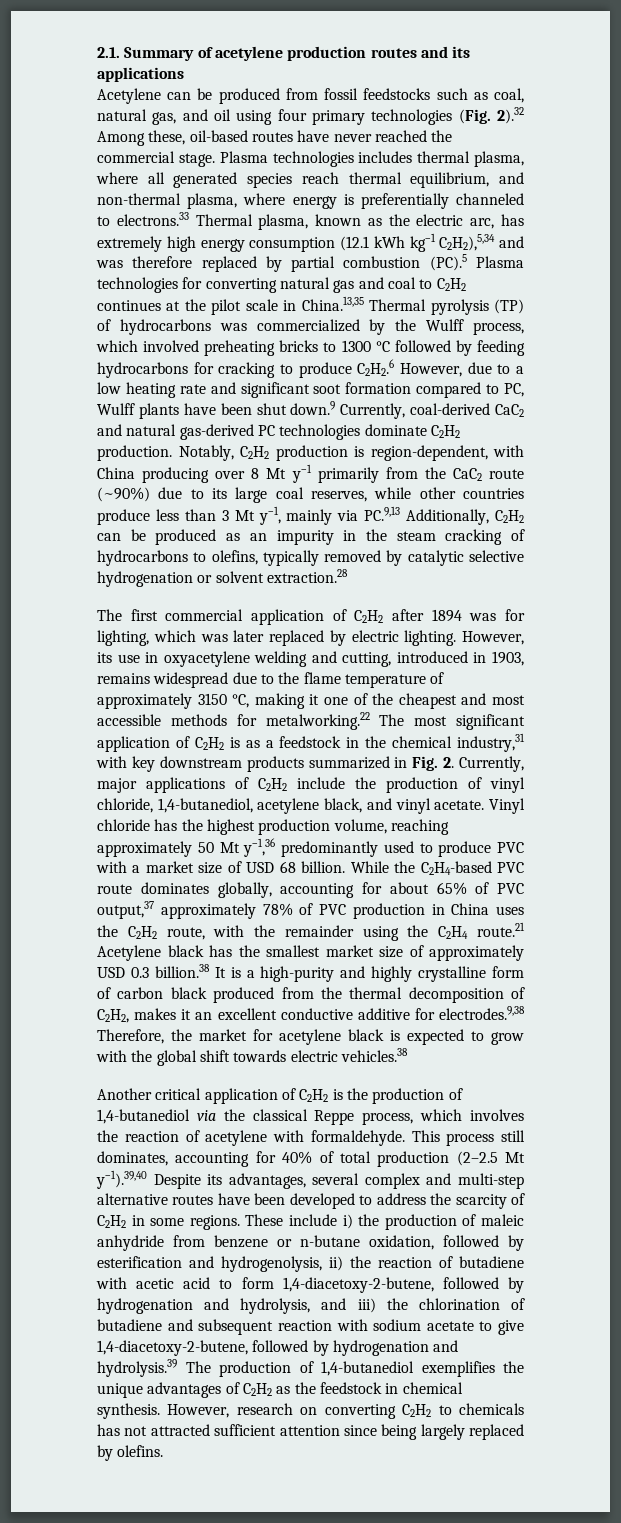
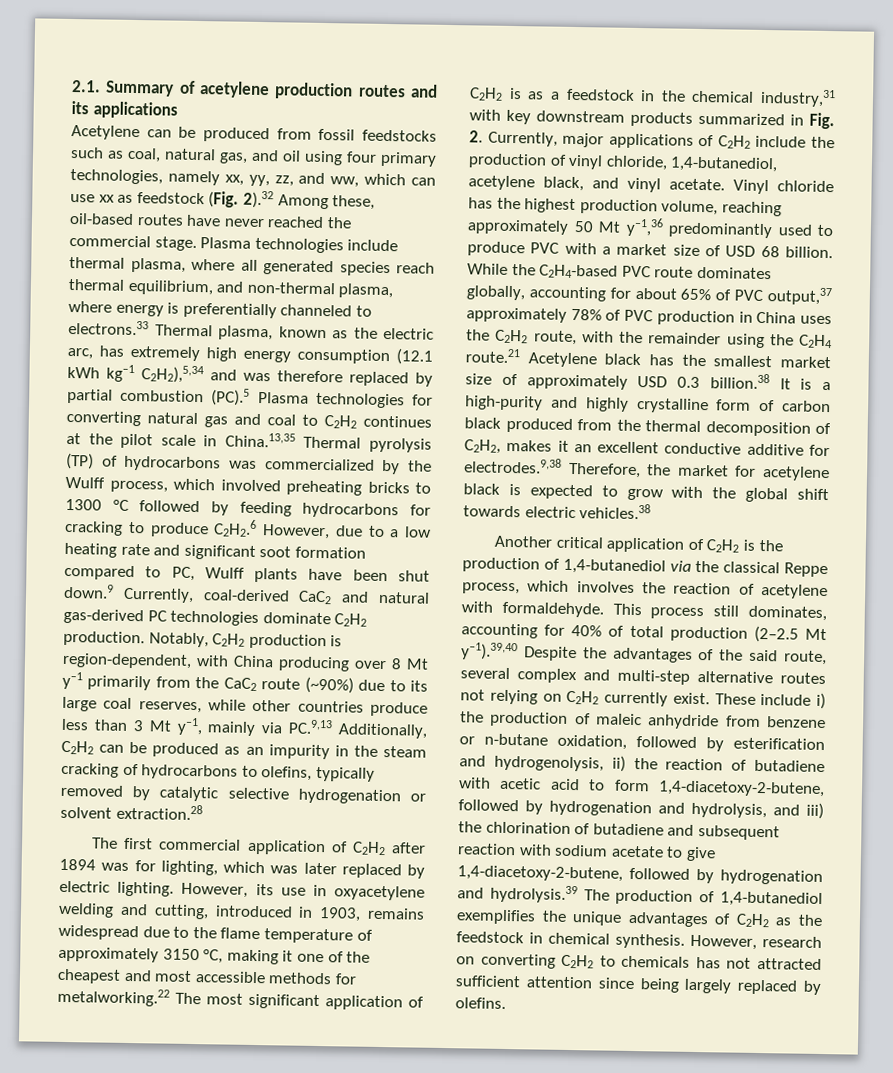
- Acetylene can be produced from fossil feedstocks such as coal, natural gas, and oil using four primary technologies (Fig. 2).32 Among these, oil-based routes have never reached the commercial stage.
+ Acetylene can be produced from fossil feedstocks such as coal, natural gas, and oil using four primary technologies, namely xx, yy, zz, and ww, which can use xx as feedstock (Fig. 2).32 Among these, oil-based routes have never reached the commercial stage.
- Plasma technologies includes thermal plasma, where all generated species reach thermal equilibrium, and non-thermal plasma, where energy is preferentially channeled to electrons.33 Thermal plasma, known as the electric arc, has extremely high energy consumption (12.1 kWh kg–1 C2H2),5,34 and was therefore replaced by partial combustion (PC).5 Plasma technologies for converting natural gas and coal to C2H2 continues at the pilot scale in China.13,35 Thermal pyrolysis (TP) of hydrocarbons was commercialized by the Wulff process, which involved preheating bricks to 1300 °C followed by feeding hydrocarbons for cracking to produce C2H2.6 However, due to a low heating rate and significant soot formation compared to PC, Wulff plants have been shut down.9 Currently, coal-derived CaC2 and natural gas-derived PC technologies dominate C2H2 production.
+ Plasma technologies include thermal plasma, where all generated species reach thermal equilibrium, and non-thermal plasma, where energy is preferentially channeled to electrons.33 Thermal plasma, known as the electric arc, has extremely high energy consumption (12.1 kWh kg–1 C2H2),5,34 and was therefore replaced by partial combustion (PC).5 Plasma technologies for converting natural gas and coal to C2H2 continues at the pilot scale in China.13,35 Thermal pyrolysis (TP) of hydrocarbons was commercialized by the Wulff process, which involved preheating bricks to 1300 °C followed by feeding hydrocarbons for cracking to produce C2H2.6 However, due to a low heating rate and significant soot formation compared to PC, Wulff plants have been shut down.9 Currently, coal-derived CaC2 and natural gas-derived PC technologies dominate C2H2 production.
- This process still dominates, accounting for 40% of total production (2–2.5 Mt y–1).39,40 Despite its advantages, several complex and multi-step alternative routes have been developed to address the scarcity of C2H2 in some regions.
+ This process still dominates, accounting for 40% of total production (2–2.5 Mt y–1).39,40 Despite the advantages of the said route, several complex and multi-step alternative routes not relying on C2H2 currently exist.

